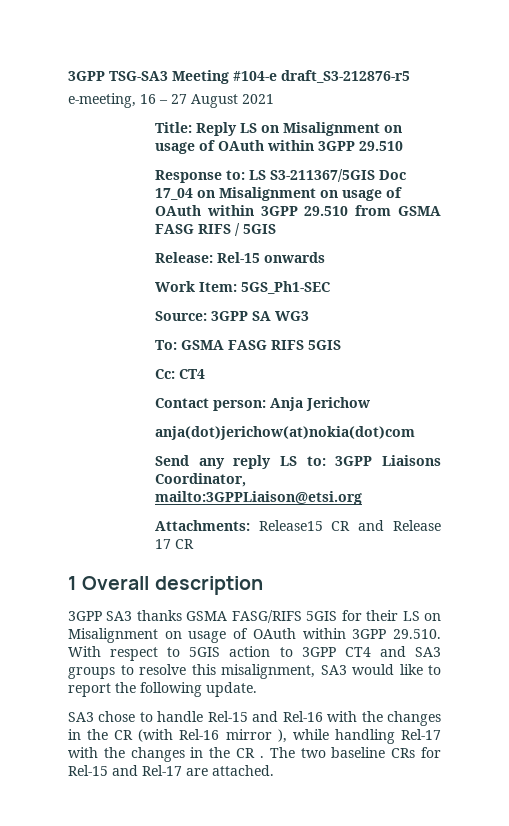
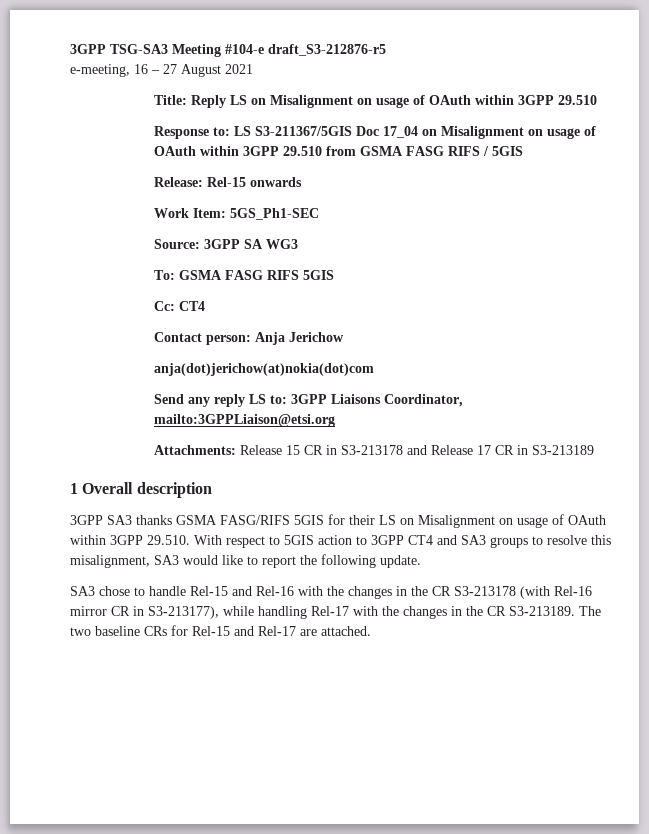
- Attachments: Release15 CR and Release 17 CR
+ Attachments: Release 15 CR in S3-213178 and Release 17 CR in S3-213189
- SA3 chose to handle Rel-15 and Rel-16 with the changes in the CR (with Rel-16 mirror ), while handling Rel-17 with the changes in the CR .
+ SA3 chose to handle Rel-15 and Rel-16 with the changes in the CR S3-213178 (with Rel-16 mirror CR in S3-213177), while handling Rel-17 with the changes in the CR S3-213189.

